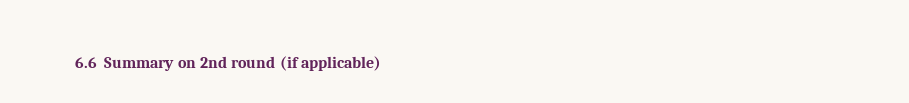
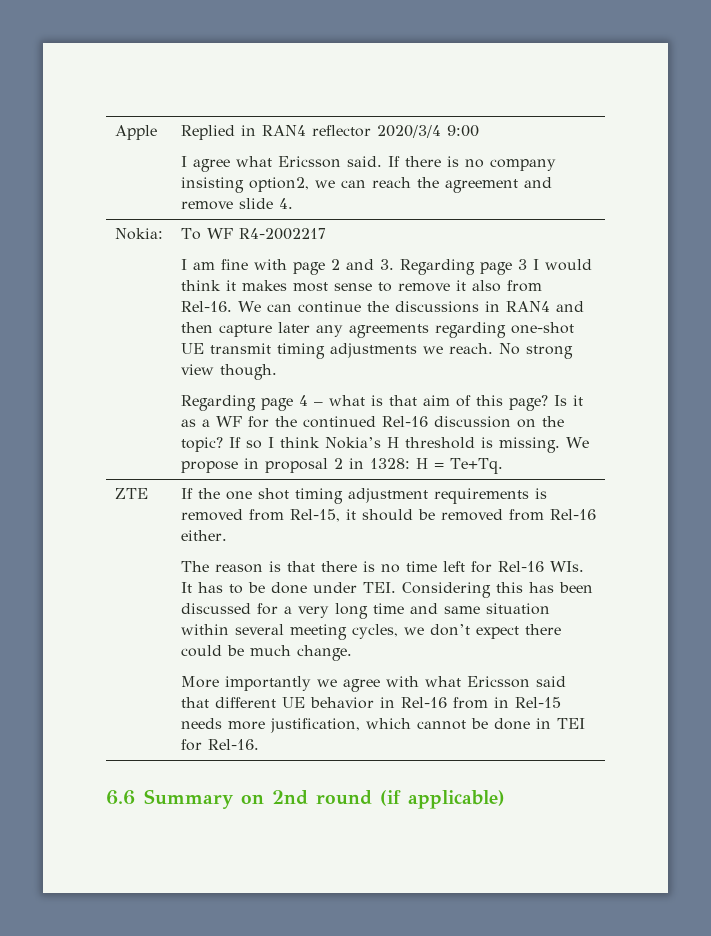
+ Apple | Replied in RAN4 reflector 2020/3/4 9:00
+ I agree what Ericsson said. If there is no company insisting option2, we can reach the agreement and remove slide 4.
+ Nokia: | To WF R4-2002217
+ I am fine with page 2 and 3. Regarding page 3 I would think it makes most sense to remove it also from Rel-16. We can continue the discussions in RAN4 and then capture later any agreements regarding one-shot UE transmit timing adjustments we reach. No strong view though.
+ Regarding page 4 – what is that aim of this page? Is it as a WF for the continued Rel-16 discussion on the topic? If so I think Nokia’s H threshold is missing. We propose in proposal 2 in 1328: H = Te+Tq.
+ ZTE | If the one shot timing adjustment requirements is removed from Rel-15, it should be removed from Rel-16 either.
+ The reason is that there is no time left for Rel-16 WIs. It has to be done under TEI. Considering this has been discussed for a very long time and same situation within several meeting cycles, we don’t expect there could be much change.
+ More importantly we agree with what Ericsson said that different UE behavior in Rel-16 from in Rel-15 needs more justification, which cannot be done in TEI for Rel-16.

